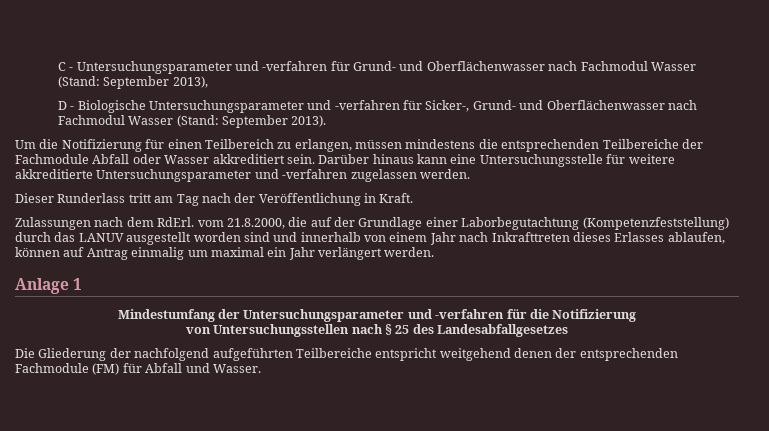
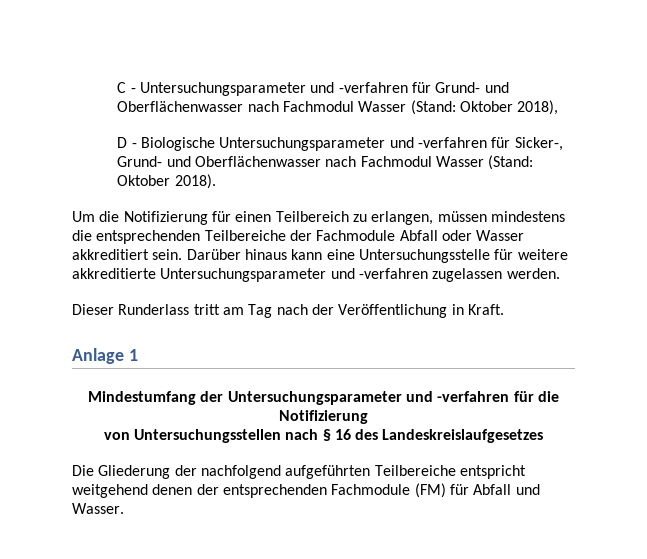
- C - Untersuchungsparameter und -verfahren für Grund- und Oberflächenwasser nach Fachmodul Wasser (Stand: September 2013),
+ C - Untersuchungsparameter und -verfahren für Grund- und Oberflächenwasser nach Fachmodul Wasser (Stand: Oktober 2018),
- D - Biologische Untersuchungsparameter und -verfahren für Sicker-, Grund- und Oberflächenwasser nach Fachmodul Wasser (Stand: September 2013).
+ D - Biologische Untersuchungsparameter und -verfahren für Sicker-, Grund- und Oberflächenwasser nach Fachmodul Wasser (Stand: Oktober 2018).
- Zulassungen nach dem RdErl. vom 21.8.2000, die auf der Grundlage einer Laborbegutachtung (Kompetenzfeststellung) durch das LANUV ausgestellt worden sind und innerhalb von einem Jahr nach Inkrafttreten dieses Erlasses ablaufen, können auf Antrag einmalig um maximal ein Jahr verlängert werden.
- von Untersuchungsstellen nach § 25 des Landesabfallgesetzes
+ von Untersuchungsstellen nach § 16 des Landeskreislaufgesetzes

